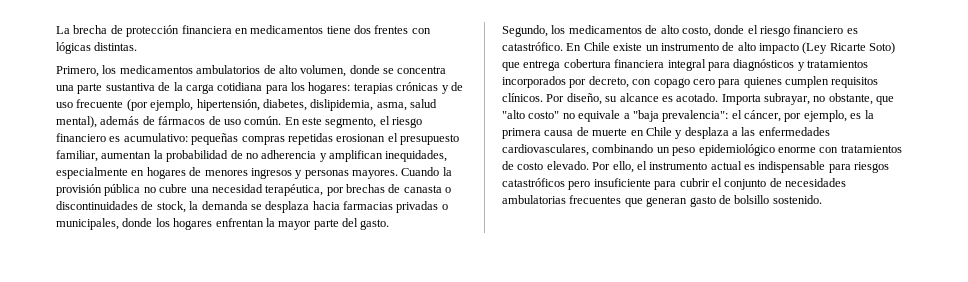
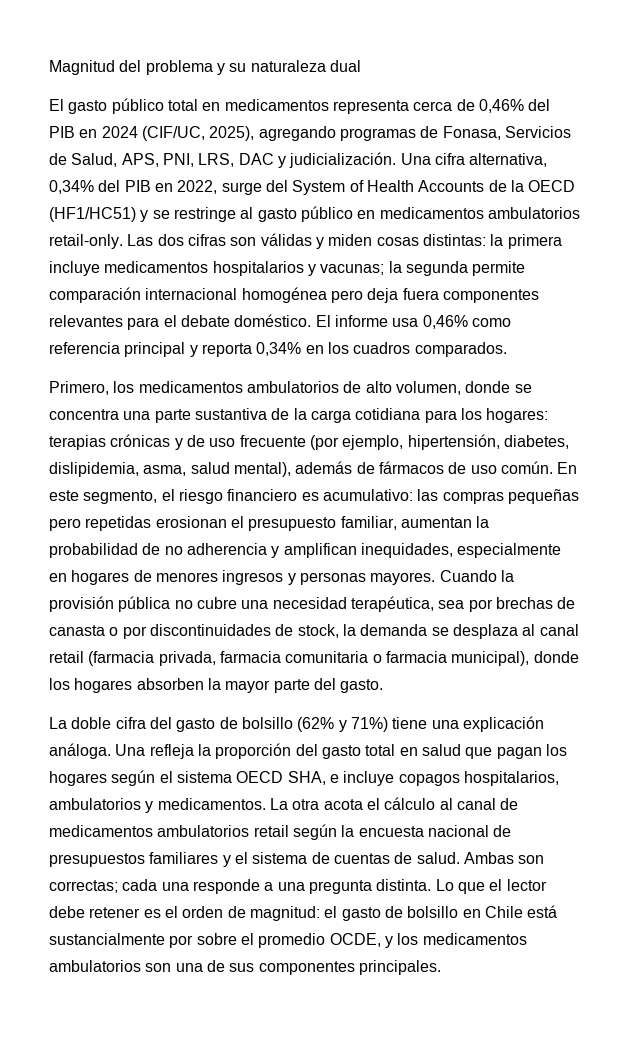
- La brecha de protección financiera en medicamentos tiene dos frentes con lógicas distintas.
+ Magnitud del problema y su naturaleza dual
+ El gasto público total en medicamentos representa cerca de 0,46% del PIB en 2024 (CIF/UC, 2025), agregando programas de Fonasa, Servicios de Salud, APS, PNI, LRS, DAC y judicialización. Una cifra alternativa, 0,34% del PIB en 2022, surge del System of Health Accounts de la OECD (HF1/HC51) y se restringe al gasto público en medicamentos ambulatorios retail-only. Las dos cifras son válidas y miden cosas distintas: la primera incluye medicamentos hospitalarios y vacunas; la segunda permite comparación internacional homogénea pero deja fuera componentes relevantes para el debate doméstico. El informe usa 0,46% como referencia principal y reporta 0,34% en los cuadros comparados.
- En este segmento, el riesgo financiero es acumulativo: pequeñas compras repetidas erosionan el presupuesto familiar, aumentan la probabilidad de no adherencia y amplifican inequidades, especialmente en hogares de menores ingresos y personas mayores.
+ En este segmento, el riesgo financiero es acumulativo: las compras pequeñas pero repetidas erosionan el presupuesto familiar, aumentan la probabilidad de no adherencia y amplifican inequidades, especialmente en hogares de menores ingresos y personas mayores.
- Cuando la provisión pública no cubre una necesidad terapéutica, por brechas de canasta o discontinuidades de stock, la demanda se desplaza hacia farmacias privadas o municipales, donde los hogares enfrentan la mayor parte del gasto.
+ Cuando la provisión pública no cubre una necesidad terapéutica, sea por brechas de canasta o por discontinuidades de stock, la demanda se desplaza al canal retail (farmacia privada, farmacia comunitaria o farmacia municipal), donde los hogares absorben la mayor parte del gasto.
- Segundo, los medicamentos de alto costo, donde el riesgo financiero es catastrófico. En Chile existe un instrumento de alto impacto (Ley Ricarte Soto) que entrega cobertura financiera integral para diagnósticos y tratamientos incorporados por decreto, con copago cero para quienes cumplen requisitos clínicos. Por diseño, su alcance es acotado. Importa subrayar, no obstante, que "alto costo" no equivale a "baja prevalencia": el cáncer, por ejemplo, es la primera causa de muerte en Chile y desplaza a las enfermedades cardiovasculares, combinando un peso epidemiológico enorme con tratamientos de costo elevado. Por ello, el instrumento actual es indispensable para riesgos catastróficos pero insuficiente para cubrir el conjunto de necesidades ambulatorias frecuentes que generan gasto de bolsillo sostenido.
+ La doble cifra del gasto de bolsillo (62% y 71%) tiene una explicación análoga. Una refleja la proporción del gasto total en salud que pagan los hogares según el sistema OECD SHA, e incluye copagos hospitalarios, ambulatorios y medicamentos. La otra acota el cálculo al canal de medicamentos ambulatorios retail según la encuesta nacional de presupuestos familiares y el sistema de cuentas de salud. Ambas son correctas; cada una responde a una pregunta distinta. Lo que el lector debe retener es el orden de magnitud: el gasto de bolsillo en Chile está sustancialmente por sobre el promedio OCDE, y los medicamentos ambulatorios son una de sus componentes principales.

